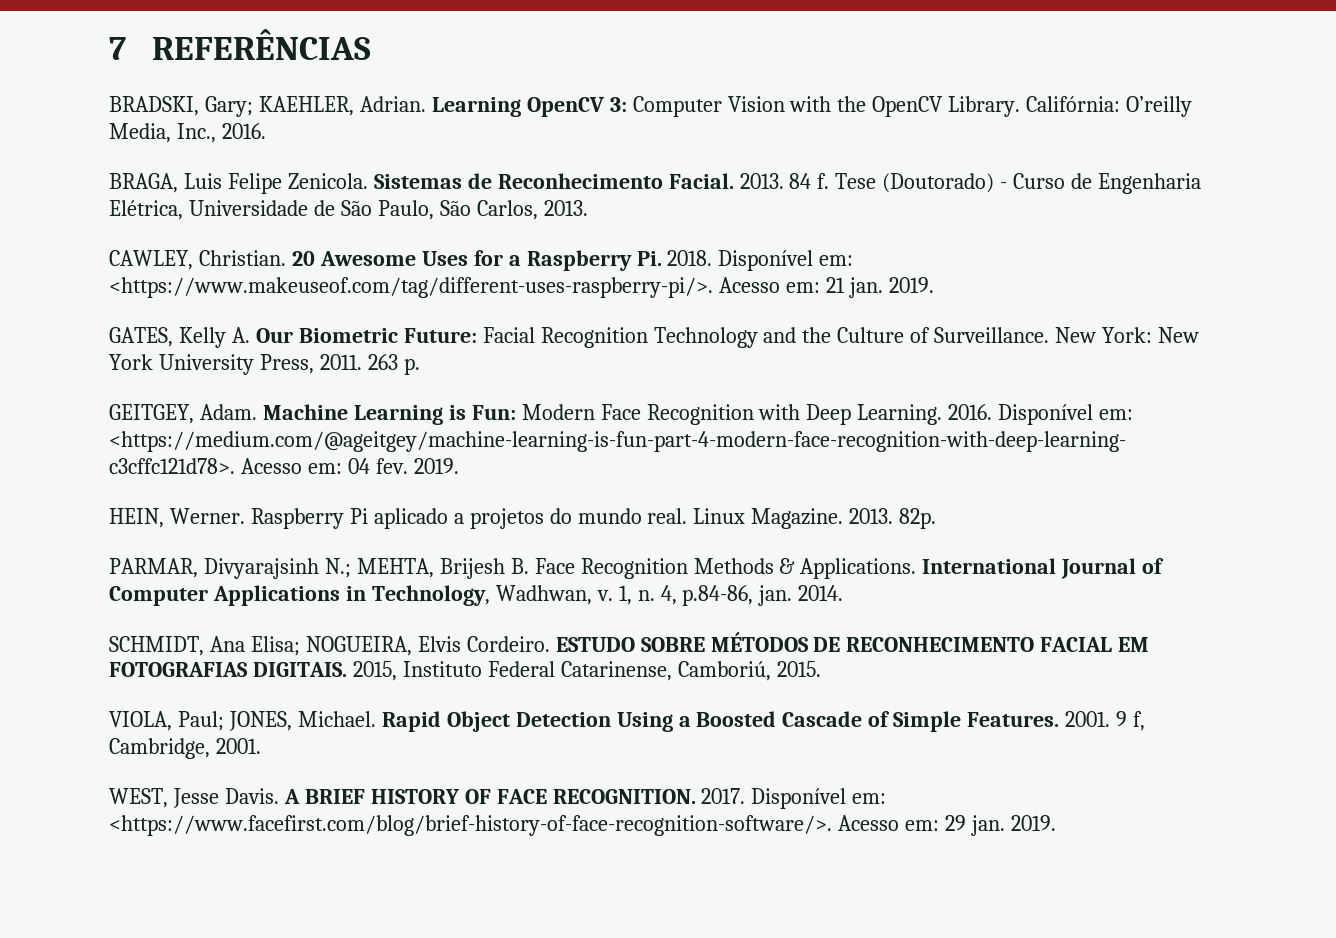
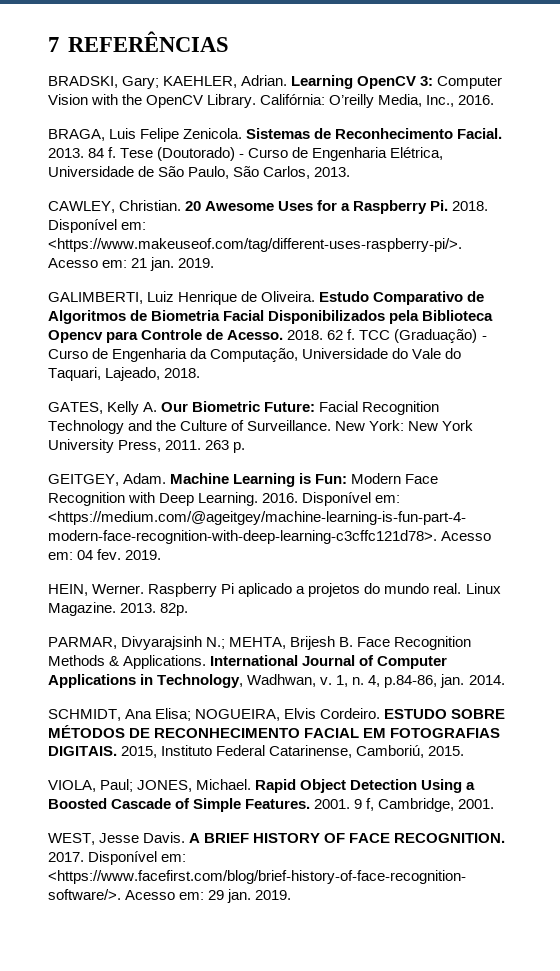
+ GALIMBERTI, Luiz Henrique de Oliveira. Estudo Comparativo de Algoritmos de Biometria Facial Disponibilizados pela Biblioteca Opencv para Controle de Acesso. 2018. 62 f. TCC (Graduação) - Curso de Engenharia da Computação, Universidade do Vale do Taquari, Lajeado, 2018.

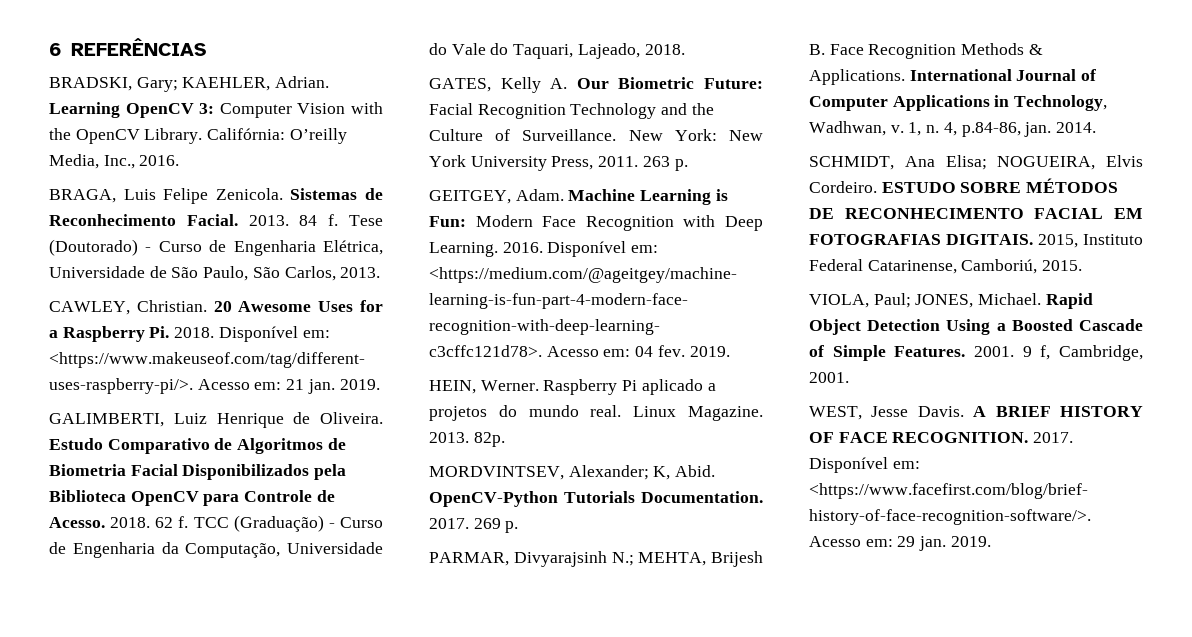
- 7 REFERÊNCIAS
+ 6 REFERÊNCIAS
- Estudo Comparativo de Algoritmos de Biometria Facial Disponibilizados pela Biblioteca Opencv para Controle de Acesso.
+ Estudo Comparativo de Algoritmos de Biometria Facial Disponibilizados pela Biblioteca OpenCV para Controle de Acesso.
+ MORDVINTSEV, Alexander; K, Abid. OpenCV-Python Tutorials Documentation. 2017. 269 p.

